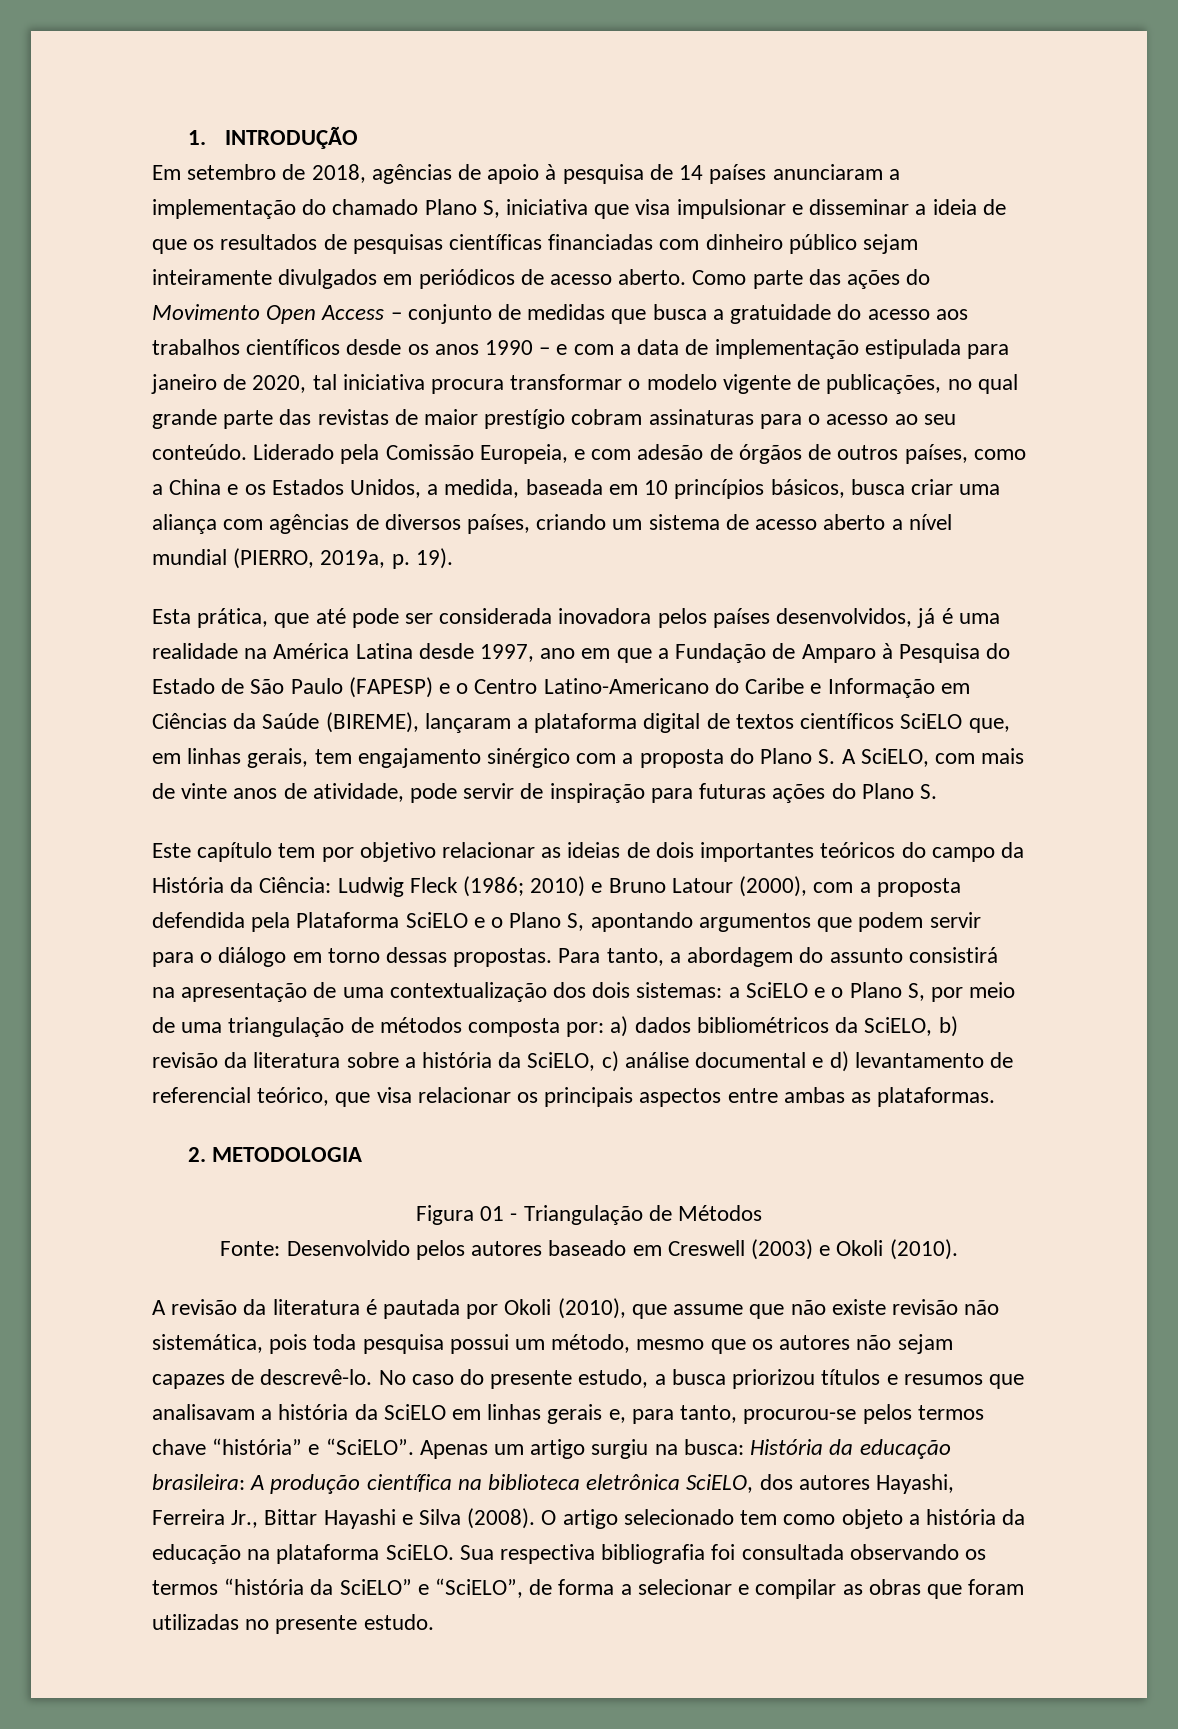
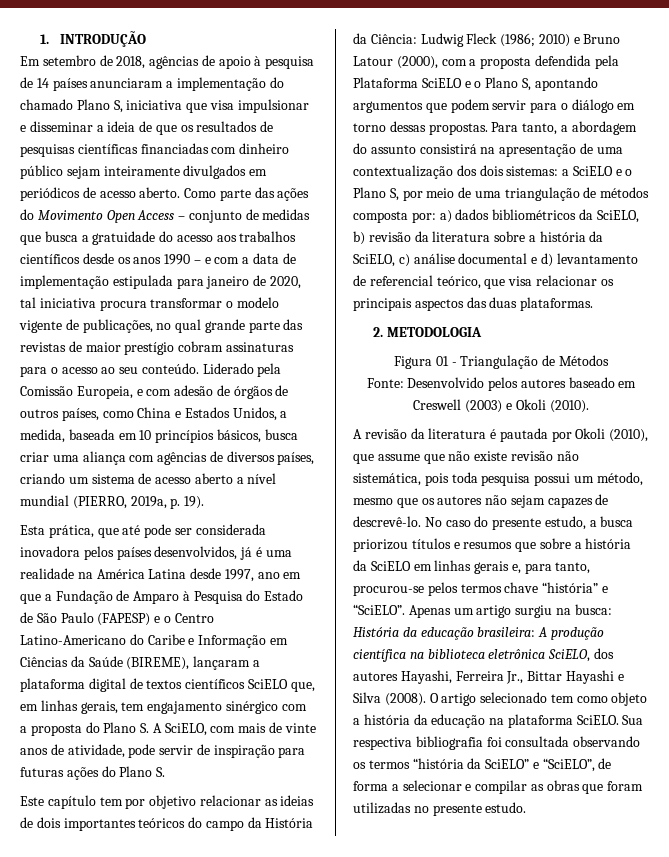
- Liderado pela Comissão Europeia, e com adesão de órgãos de outros países, como a China e os Estados Unidos, a medida, baseada em 10 princípios básicos, busca criar uma aliança com agências de diversos países, criando um sistema de acesso aberto a nível mundial (PIERRO, 2019a, p. 19).
+ Liderado pela Comissão Europeia, e com adesão de órgãos de outros países, como China e Estados Unidos, a medida, baseada em 10 princípios básicos, busca criar uma aliança com agências de diversos países, criando um sistema de acesso aberto a nível mundial (PIERRO, 2019a, p. 19).
- Para tanto, a abordagem do assunto consistirá na apresentação de uma contextualização dos dois sistemas: a SciELO e o Plano S, por meio de uma triangulação de métodos composta por: a) dados bibliométricos da SciELO, b) revisão da literatura sobre a história da SciELO, c) análise documental e d) levantamento de referencial teórico, que visa relacionar os principais aspectos entre ambas as plataformas.
+ Para tanto, a abordagem do assunto consistirá na apresentação de uma contextualização dos dois sistemas: a SciELO e o Plano S, por meio de uma triangulação de métodos composta por: a) dados bibliométricos da SciELO, b) revisão da literatura sobre a história da SciELO, c) análise documental e d) levantamento de referencial teórico, que visa relacionar os principais aspectos das duas plataformas.
- No caso do presente estudo, a busca priorizou títulos e resumos que analisavam a história da SciELO em linhas gerais e, para tanto, procurou-se pelos termos chave “história” e “SciELO”.
+ No caso do presente estudo, a busca priorizou títulos e resumos que sobre a história da SciELO em linhas gerais e, para tanto, procurou-se pelos termos chave “história” e “SciELO”.

